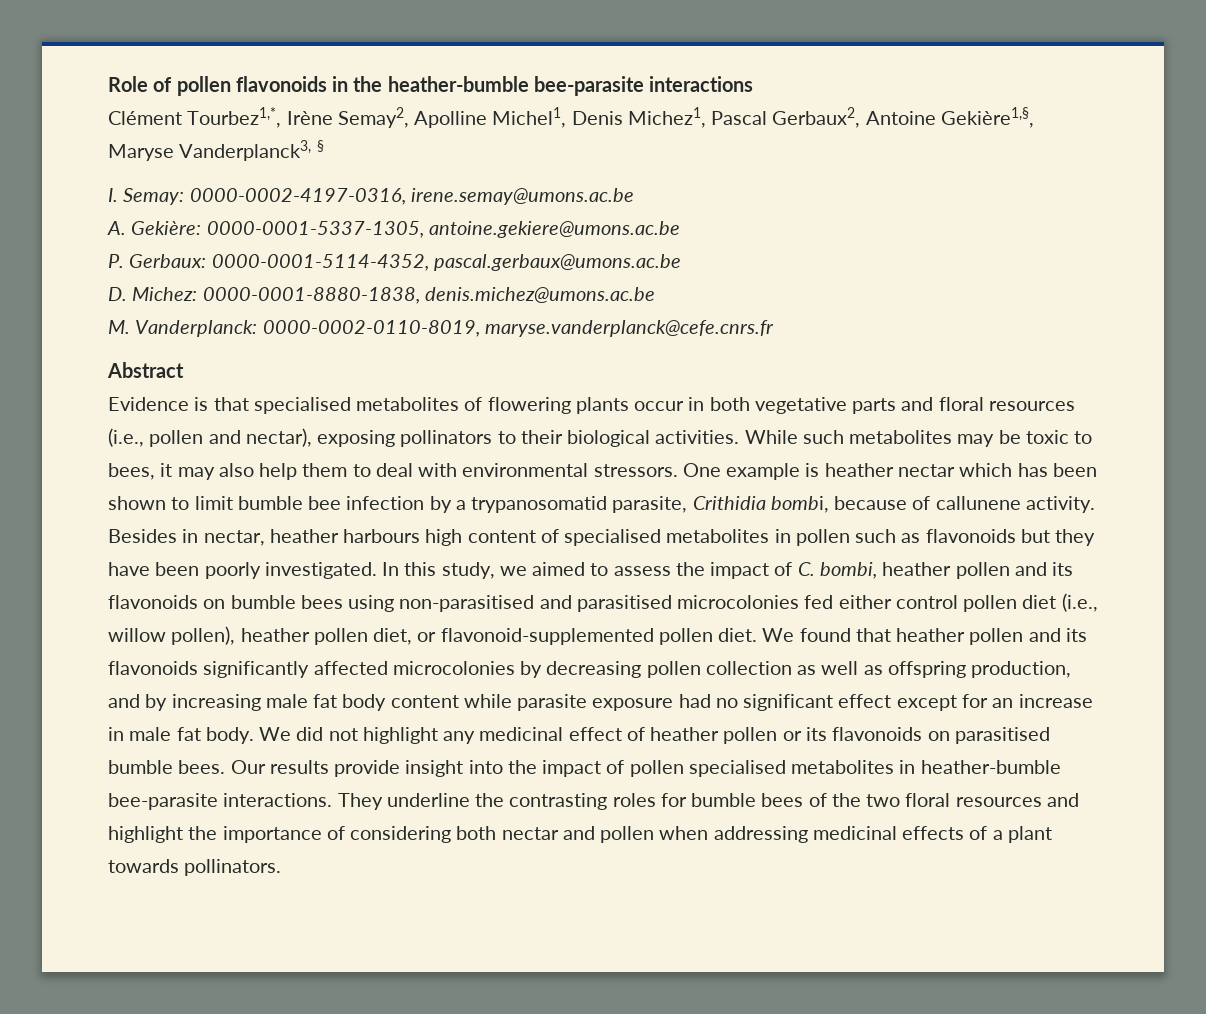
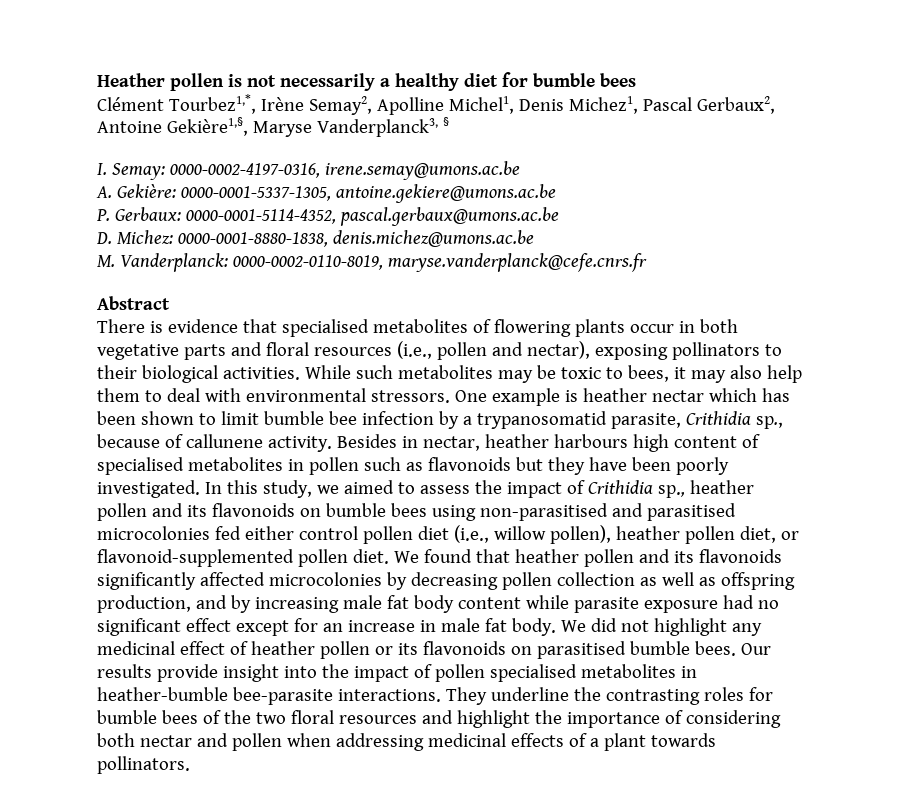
- Role of pollen flavonoids in the heather-bumble bee-parasite interactions
+ Heather pollen is not necessarily a healthy diet for bumble bees
- Evidence is that specialised metabolites of flowering plants occur in both vegetative parts and floral resources (i.e., pollen and nectar), exposing pollinators to their biological activities.
+ There is evidence that specialised metabolites of flowering plants occur in both vegetative parts and floral resources (i.e., pollen and nectar), exposing pollinators to their biological activities.
- One example is heather nectar which has been shown to limit bumble bee infection by a trypanosomatid parasite, Crithidia bombi, because of callunene activity.
+ One example is heather nectar which has been shown to limit bumble bee infection by a trypanosomatid parasite, Crithidia sp., because of callunene activity.
- In this study, we aimed to assess the impact of C. bombi, heather pollen and its flavonoids on bumble bees using non-parasitised and parasitised microcolonies fed either control pollen diet (i.e., willow pollen), heather pollen diet, or flavonoid-supplemented pollen diet.
+ In this study, we aimed to assess the impact of Crithidia sp., heather pollen and its flavonoids on bumble bees using non-parasitised and parasitised microcolonies fed either control pollen diet (i.e., willow pollen), heather pollen diet, or flavonoid-supplemented pollen diet.

